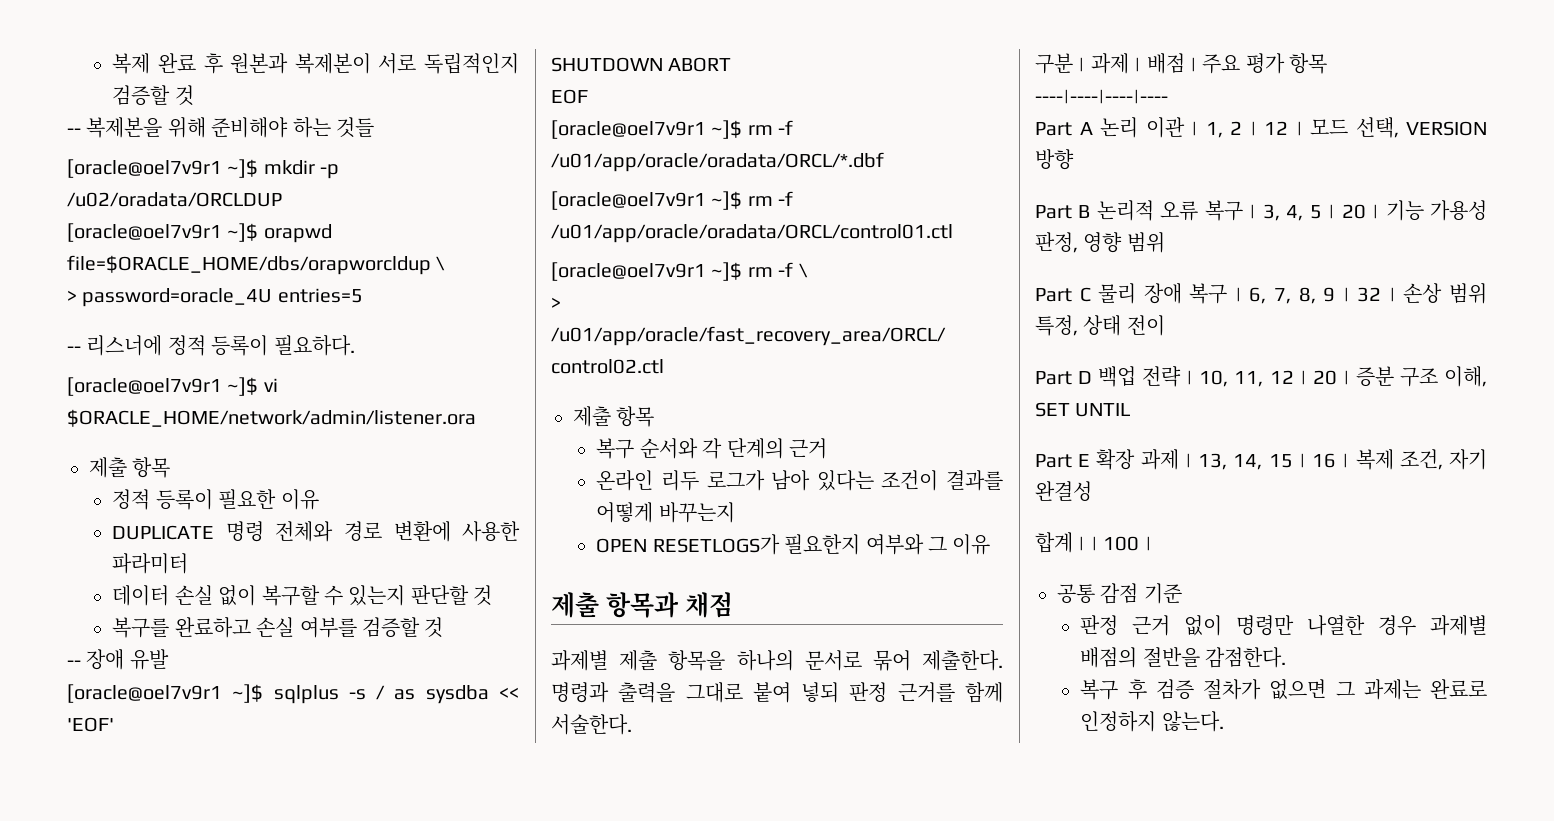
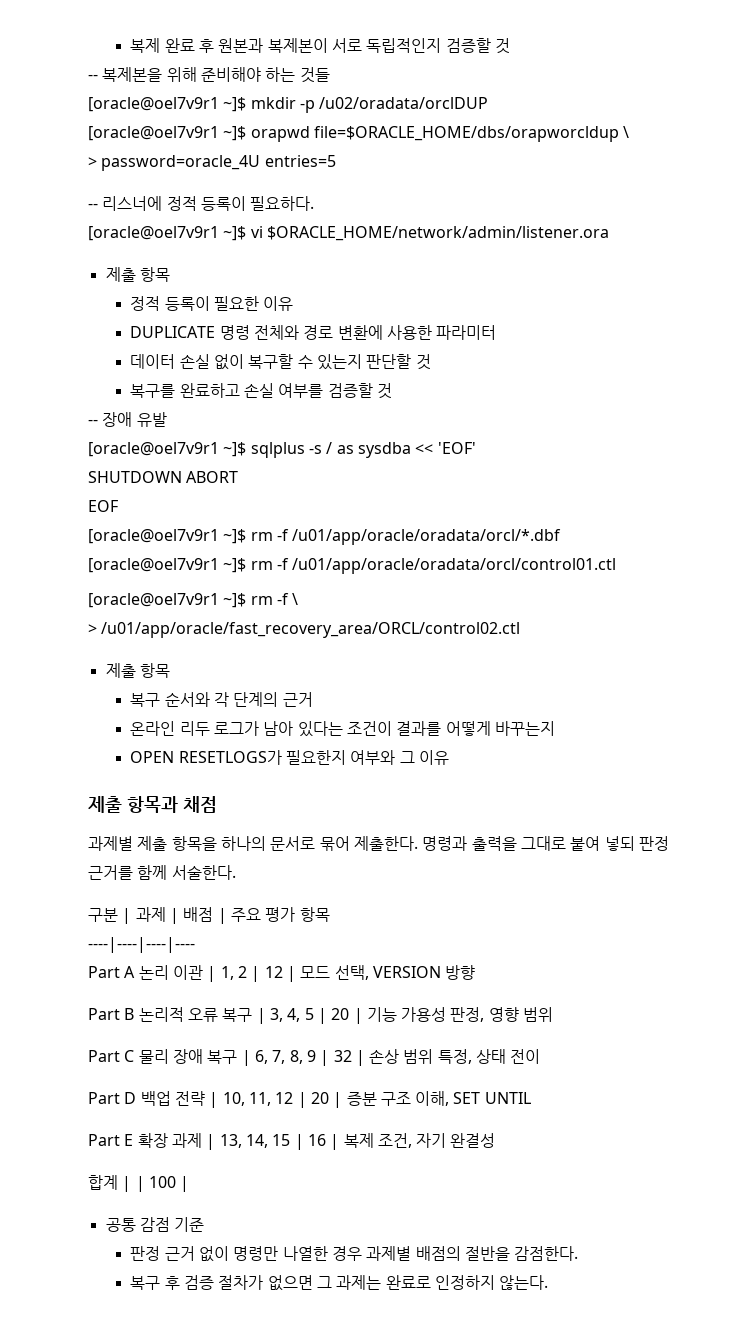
- [oracle@oel7v9r1 ~]$ mkdir -p /u02/oradata/ORCLDUP
+ [oracle@oel7v9r1 ~]$ mkdir -p /u02/oradata/orclDUP
- [oracle@oel7v9r1 ~]$ rm -f /u01/app/oracle/oradata/ORCL/*.dbf
- [oracle@oel7v9r1 ~]$ rm -f /u01/app/oracle/oradata/ORCL/control01.ctl
+ [oracle@oel7v9r1 ~]$ rm -f /u01/app/oracle/oradata/orcl/*.dbf
+ [oracle@oel7v9r1 ~]$ rm -f /u01/app/oracle/oradata/orcl/control01.ctl

